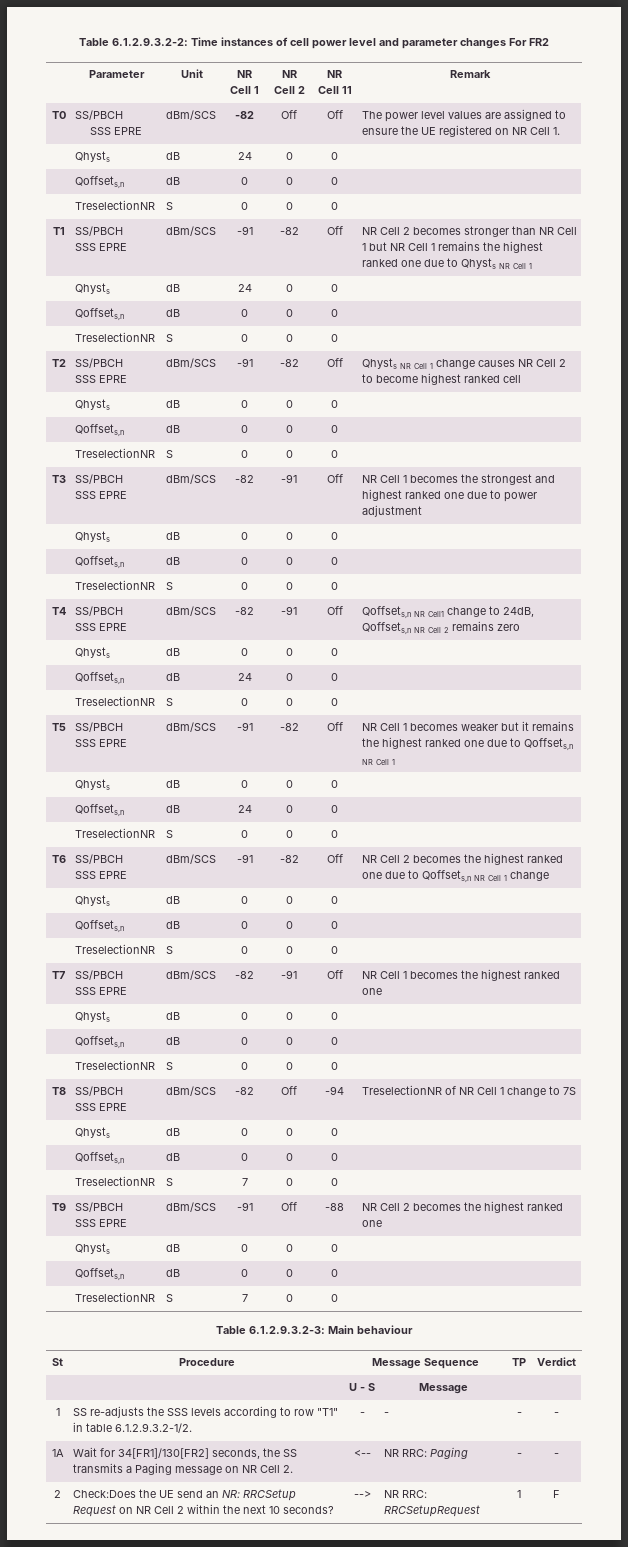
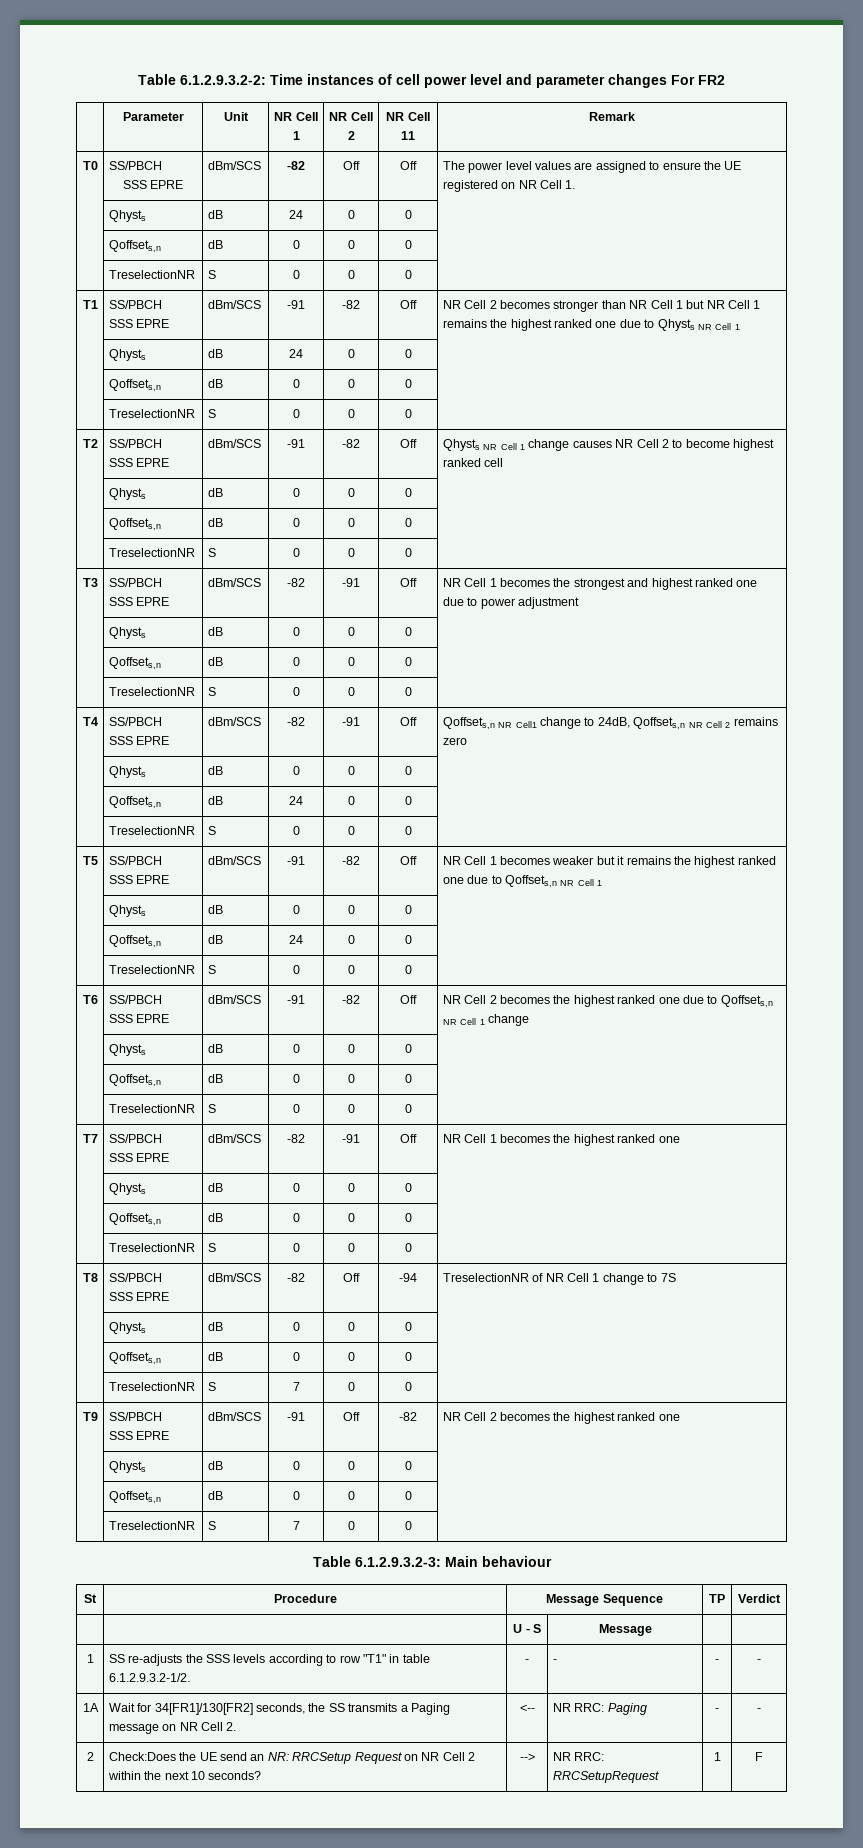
  T9 | SS/PBCH
- SSS EPRE | dBm/SCS | -91 | Off | -88 | NR Cell 2 becomes the highest ranked one
+ SSS EPRE | dBm/SCS | -91 | Off | -82 | NR Cell 2 becomes the highest ranked one

